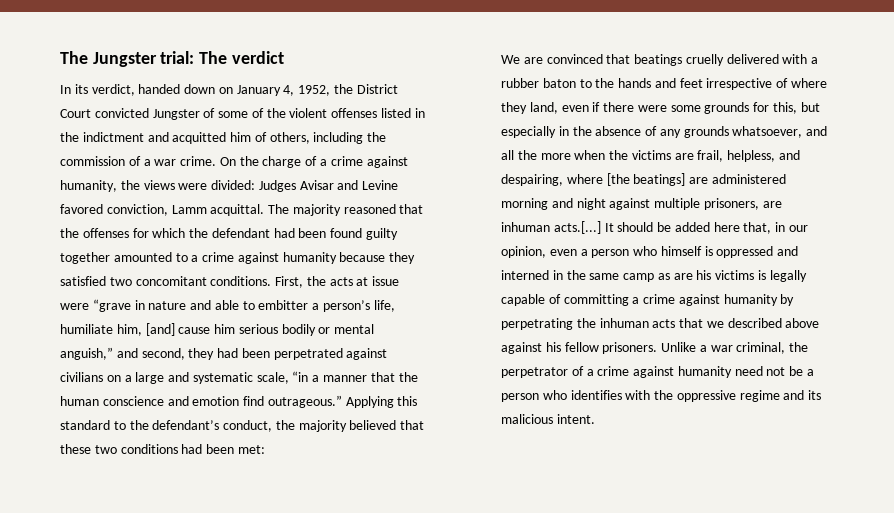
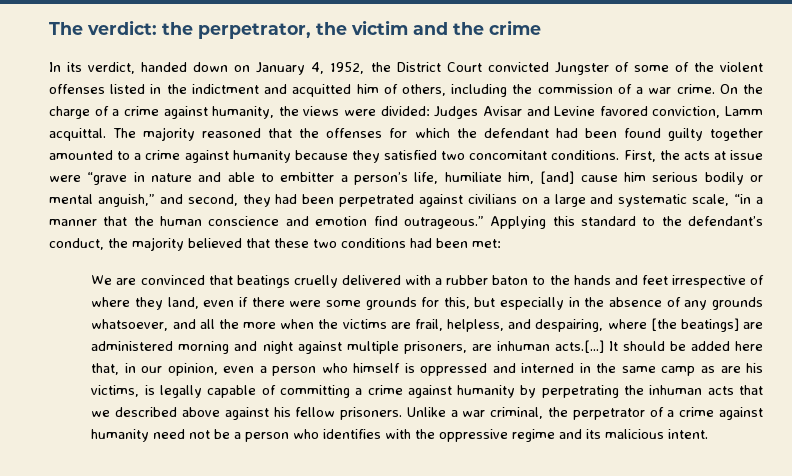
- The Jungster trial: The verdict
+ The verdict: the perpetrator, the victim and the crime
- It should be added here that, in our opinion, even a person who himself is oppressed and interned in the same camp as are his victims is legally capable of committing a crime against humanity by perpetrating the inhuman acts that we described above against his fellow prisoners.
+ It should be added here that, in our opinion, even a person who himself is oppressed and interned in the same camp as are his victims, is legally capable of committing a crime against humanity by perpetrating the inhuman acts that we described above against his fellow prisoners.

